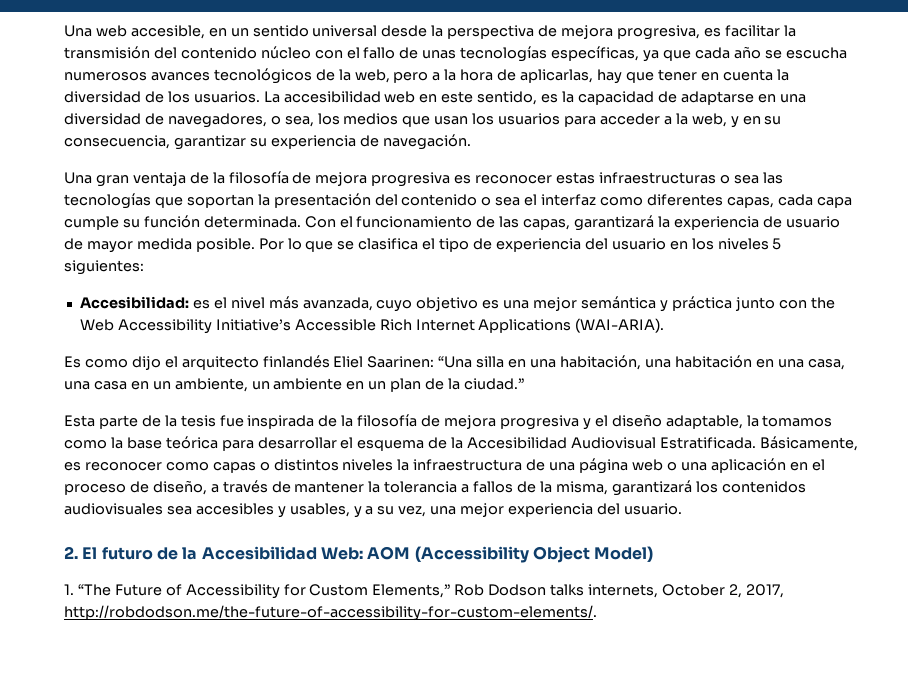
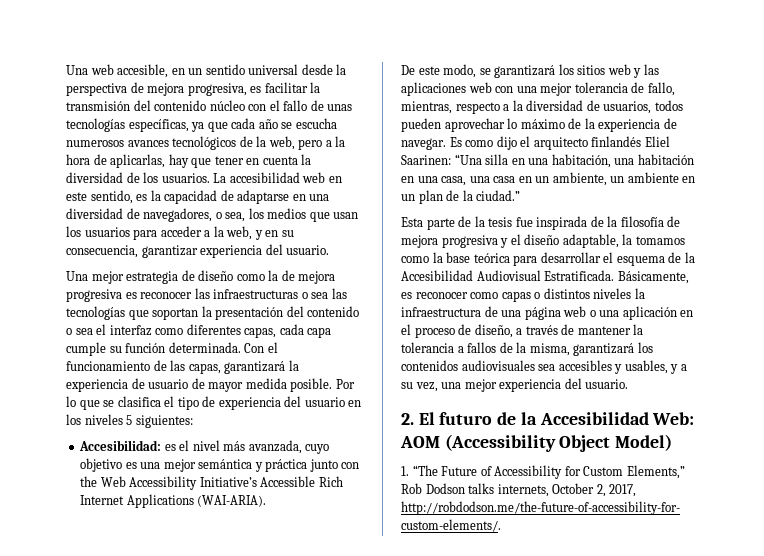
- La accesibilidad web en este sentido, es la capacidad de adaptarse en una diversidad de navegadores, o sea, los medios que usan los usuarios para acceder a la web, y en su consecuencia, garantizar su experiencia de navegación.
- Una gran ventaja de la filosofía de mejora progresiva es reconocer estas infraestructuras o sea las tecnologías que soportan la presentación del contenido o sea el interfaz como diferentes capas, cada capa cumple su función determinada.
+ La accesibilidad web en este sentido, es la capacidad de adaptarse en una diversidad de navegadores, o sea, los medios que usan los usuarios para acceder a la web, y en su consecuencia, garantizar experiencia del usuario.
+ Una mejor estrategia de diseño como la de mejora progresiva es reconocer las infraestructuras o sea las tecnologías que soportan la presentación del contenido o sea el interfaz como diferentes capas, cada capa cumple su función determinada.
+ De este modo, se garantizará los sitios web y las aplicaciones web con una mejor tolerancia de fallo, mientras, respecto a la diversidad de usuarios, todos pueden aprovechar lo máximo de la experiencia de navegar.

